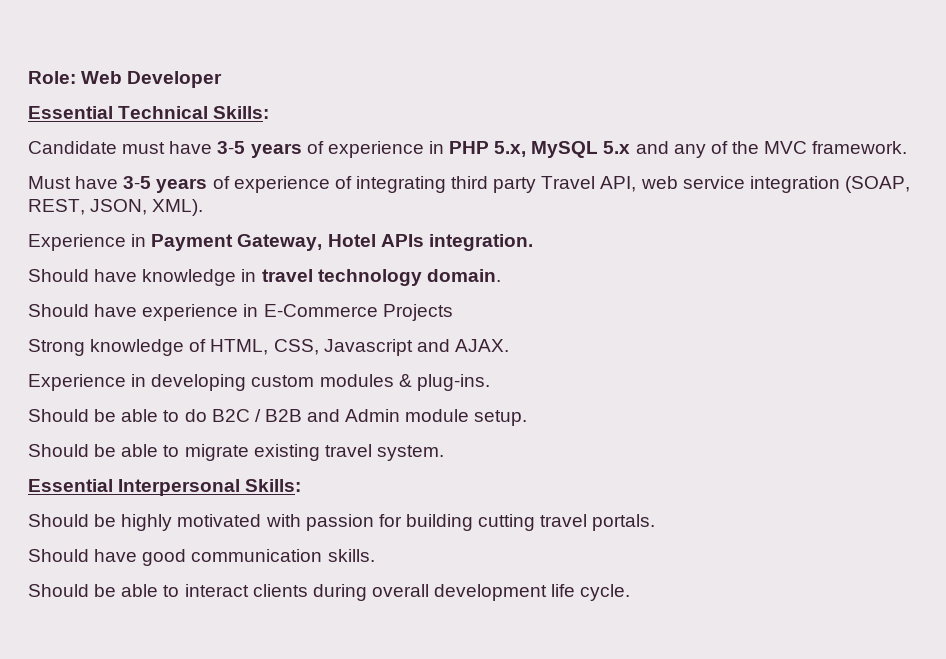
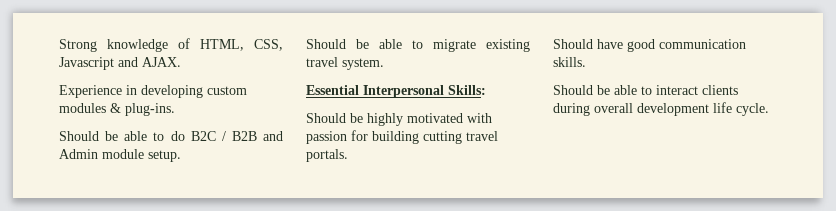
- Role: Web Developer
- Essential Technical Skills:
- Candidate must have 3-5 years of experience in PHP 5.x, MySQL 5.x and any of the MVC framework.
- Must have 3-5 years of experience of integrating third party Travel API, web service integration (SOAP, REST, JSON, XML).
- Experience in Payment Gateway, Hotel APIs integration.
- Should have knowledge in travel technology domain.
- Should have experience in E-Commerce Projects

